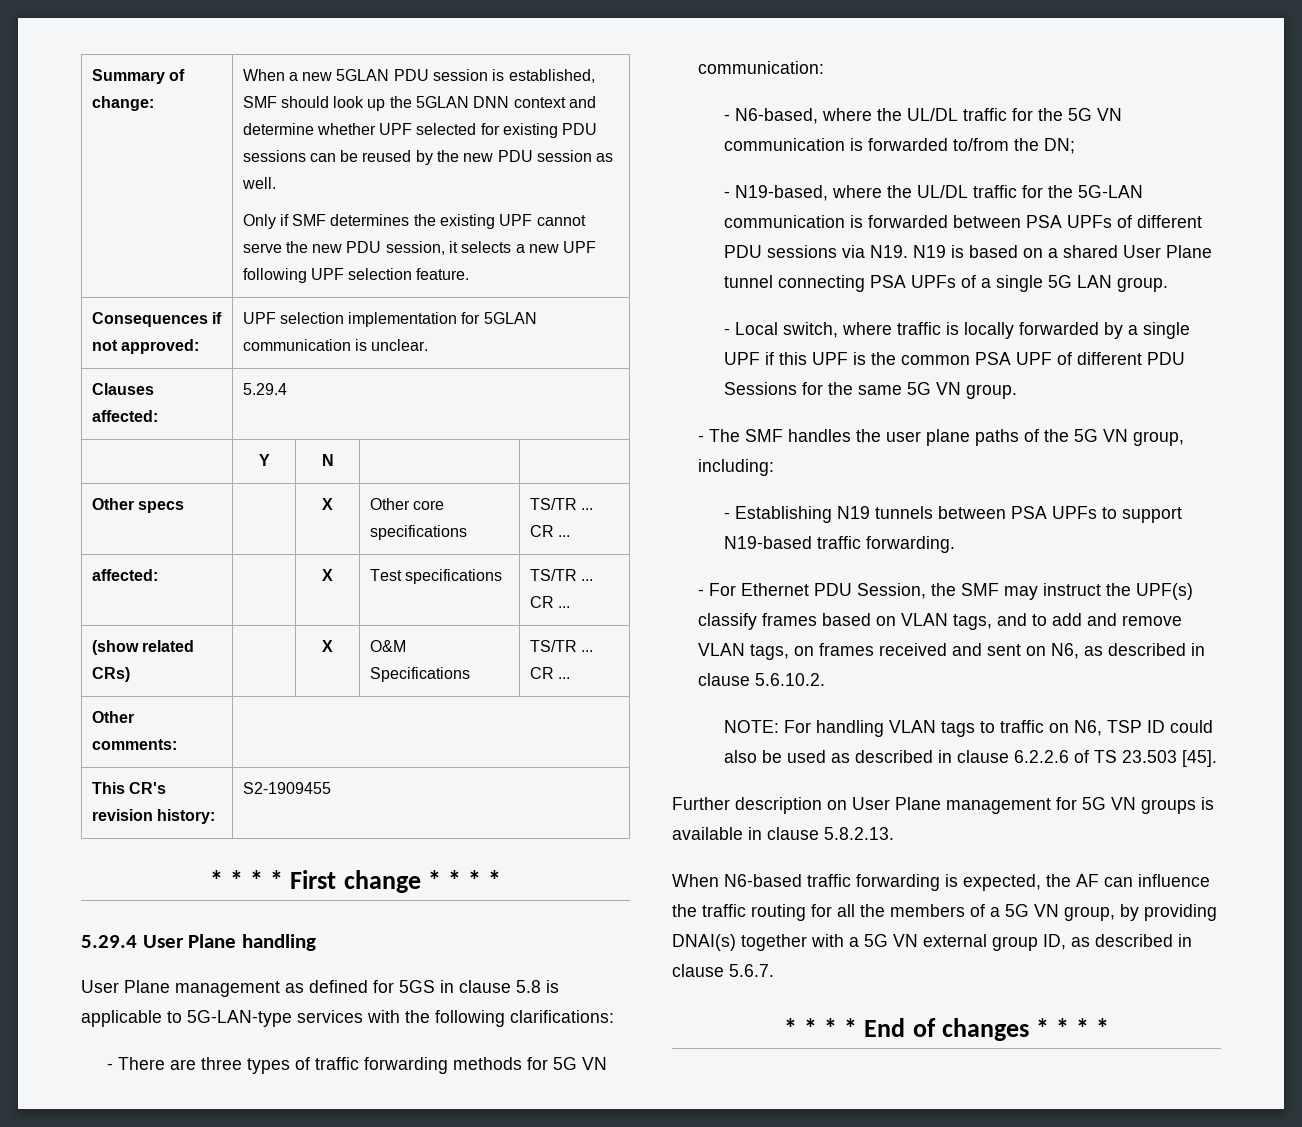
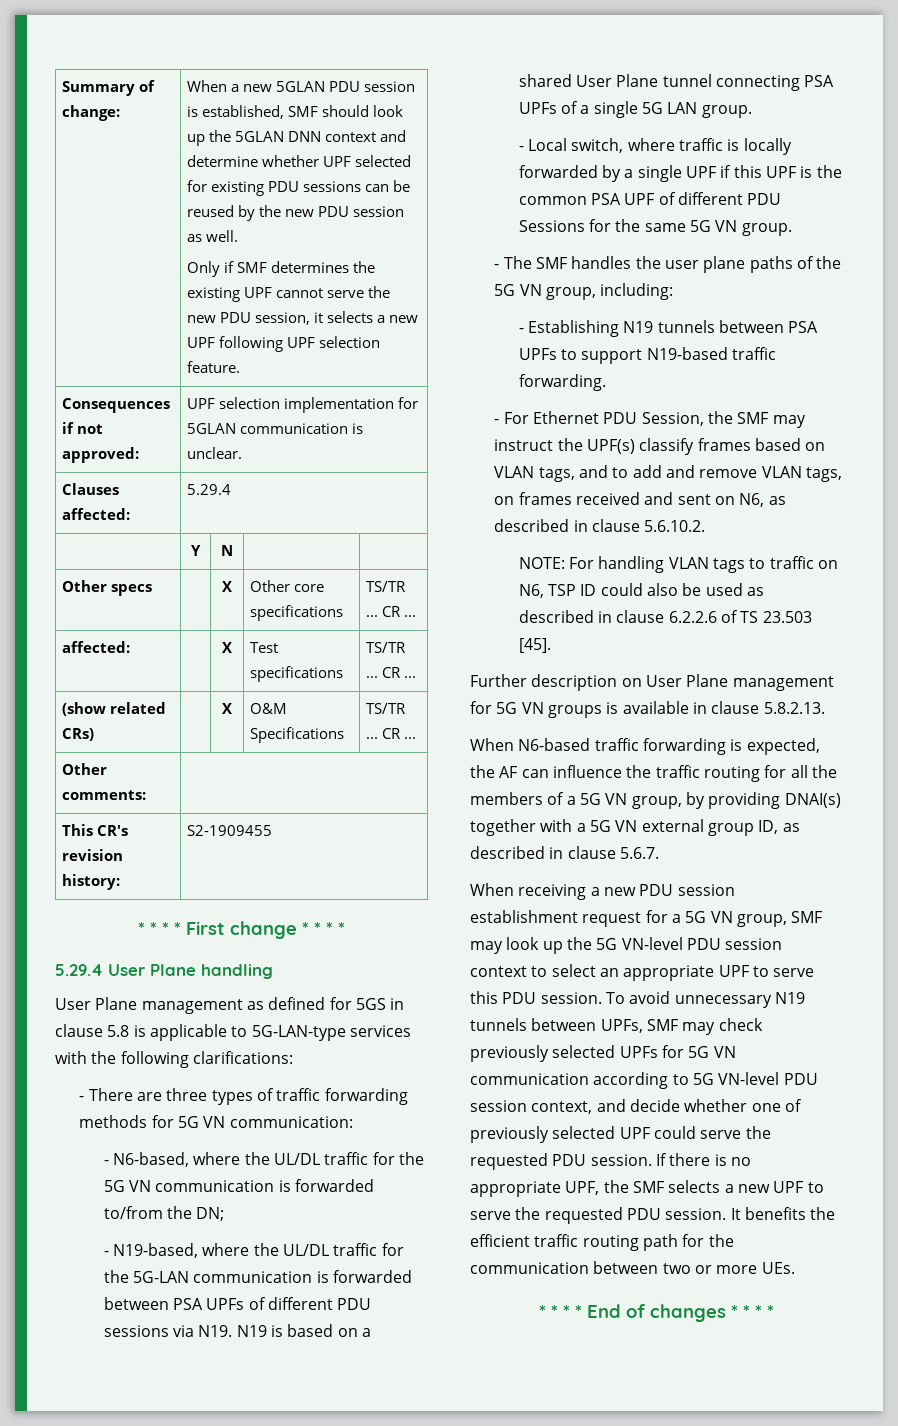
+ When receiving a new PDU session establishment request for a 5G VN group, SMF may look up the 5G VN-level PDU session context to select an appropriate UPF to serve this PDU session. To avoid unnecessary N19 tunnels between UPFs, SMF may check previously selected UPFs for 5G VN communication according to 5G VN-level PDU session context, and decide whether one of previously selected UPF could serve the requested PDU session. If there is no appropriate UPF, the SMF selects a new UPF to serve the requested PDU session. It benefits the efficient traffic routing path for the communication between two or more UEs.

